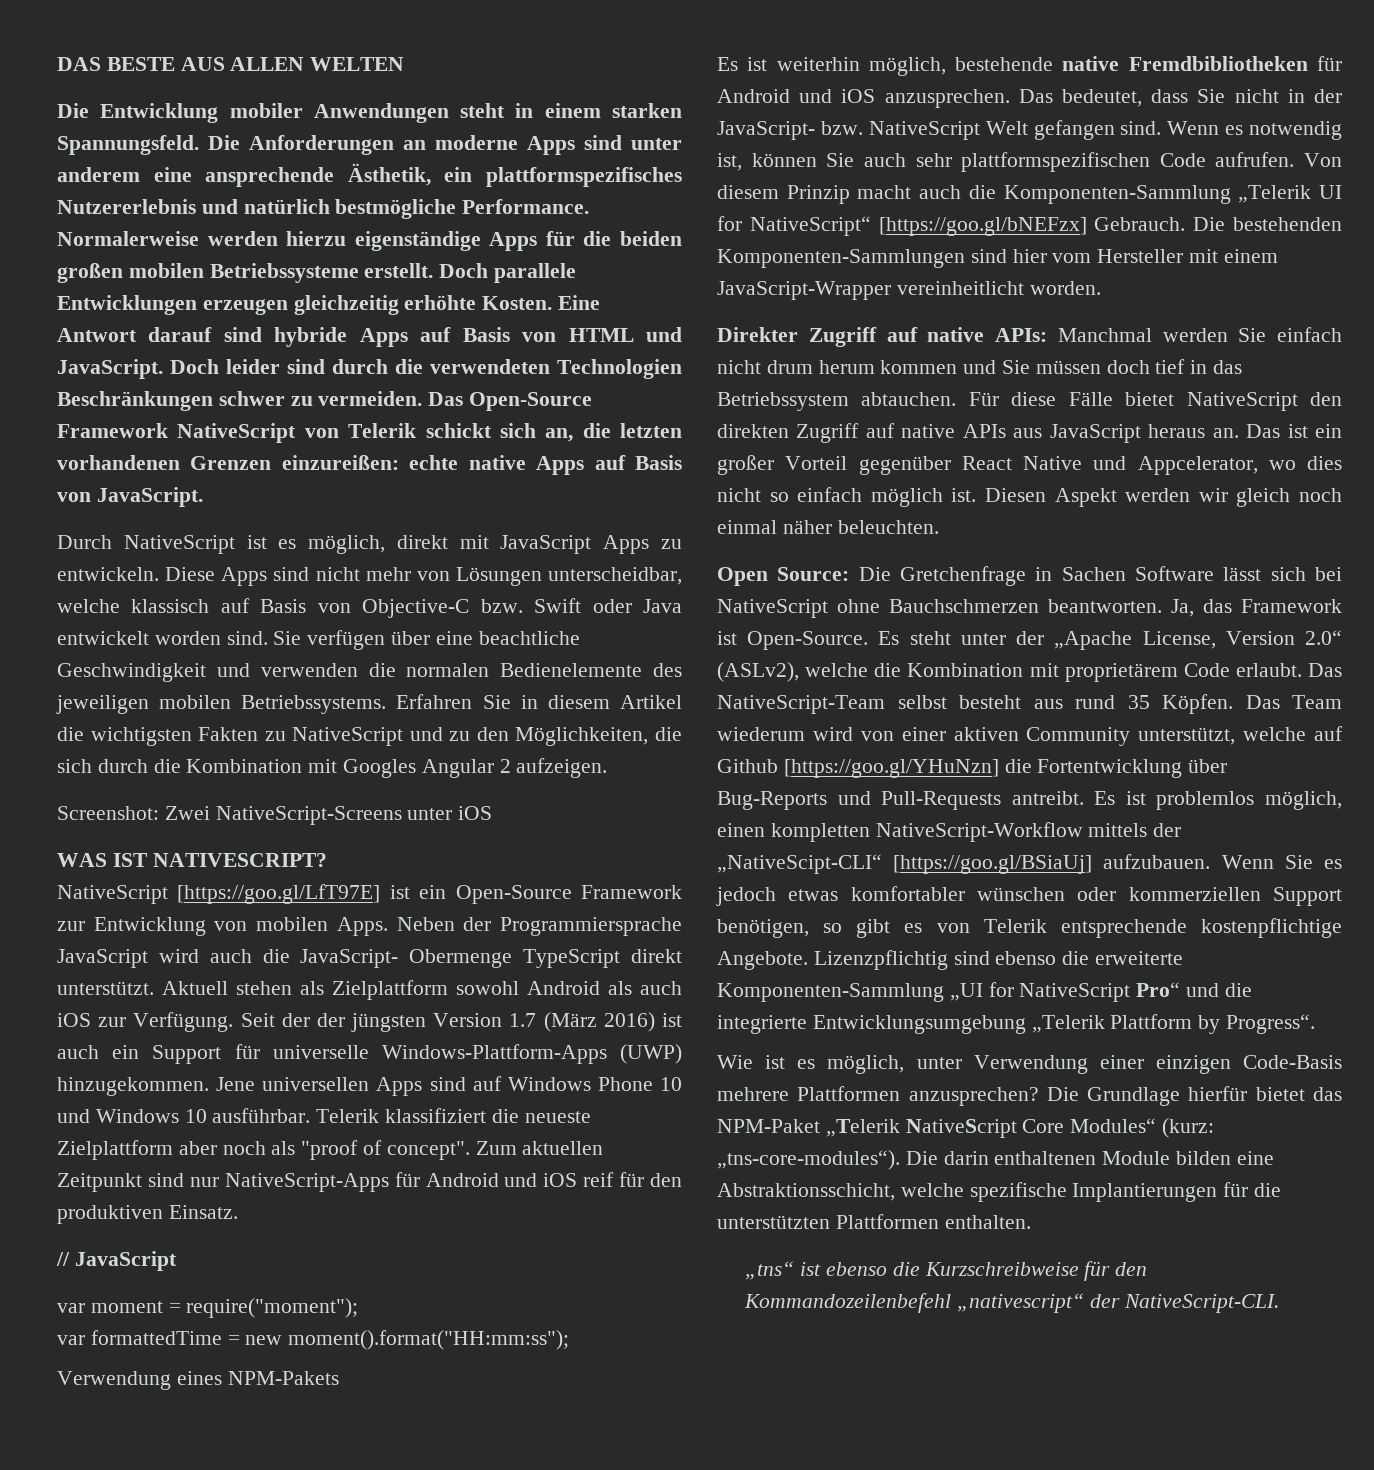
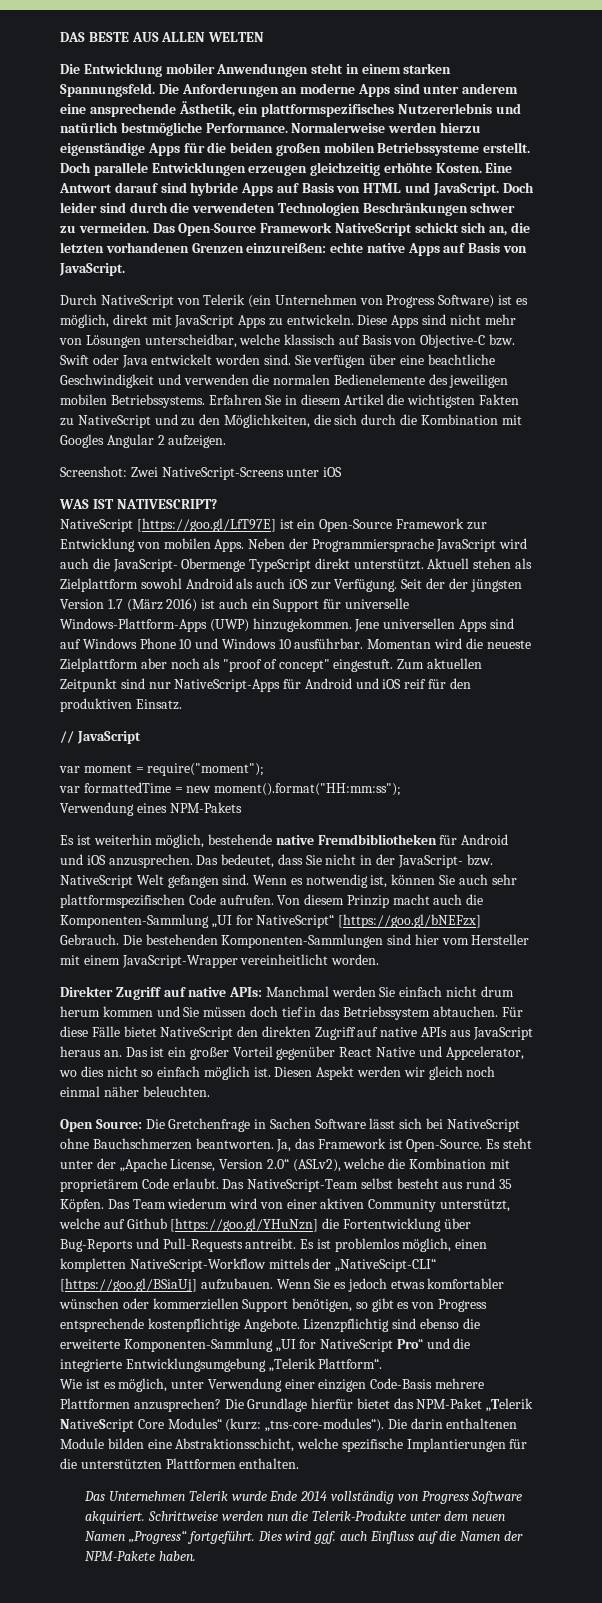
- Das Open-Source Framework NativeScript von Telerik schickt sich an, die letzten vorhandenen Grenzen einzureißen: echte native Apps auf Basis von JavaScript.
+ Das Open-Source Framework NativeScript schickt sich an, die letzten vorhandenen Grenzen einzureißen: echte native Apps auf Basis von JavaScript.
- Durch NativeScript ist es möglich, direkt mit JavaScript Apps zu entwickeln.
+ Durch NativeScript von Telerik (ein Unternehmen von Progress Software) ist es möglich, direkt mit JavaScript Apps zu entwickeln.
- Telerik klassifiziert die neueste Zielplattform aber noch als "proof of concept".
+ Momentan wird die neueste Zielplattform aber noch als "proof of concept" eingestuft.
- Von diesem Prinzip macht auch die Komponenten-Sammlung „Telerik UI for NativeScript“ [https://goo.gl/bNEFzx] Gebrauch.
+ Von diesem Prinzip macht auch die Komponenten-Sammlung „UI for NativeScript“ [https://goo.gl/bNEFzx] Gebrauch.
- Wenn Sie es jedoch etwas komfortabler wünschen oder kommerziellen Support benötigen, so gibt es von Telerik entsprechende kostenpflichtige Angebote.
+ Wenn Sie es jedoch etwas komfortabler wünschen oder kommerziellen Support benötigen, so gibt es von Progress entsprechende kostenpflichtige Angebote.
- Lizenzpflichtig sind ebenso die erweiterte Komponenten-Sammlung „UI for NativeScript Pro“ und die integrierte Entwicklungsumgebung „Telerik Plattform by Progress“.
+ Lizenzpflichtig sind ebenso die erweiterte Komponenten-Sammlung „UI for NativeScript Pro“ und die integrierte Entwicklungsumgebung „Telerik Plattform“.
- „tns“ ist ebenso die Kurzschreibweise für den Kommandozeilenbefehl „nativescript“ der NativeScript-CLI.
+ Das Unternehmen Telerik wurde Ende 2014 vollständig von Progress Software akquiriert. Schrittweise werden nun die Telerik-Produkte unter dem neuen Namen „Progress“ fortgeführt. Dies wird ggf. auch Einfluss auf die Namen der NPM-Pakete haben.

